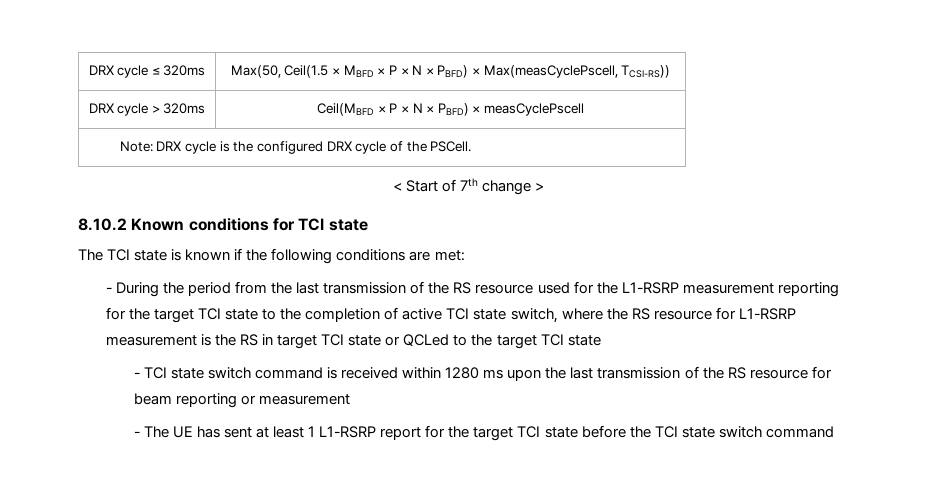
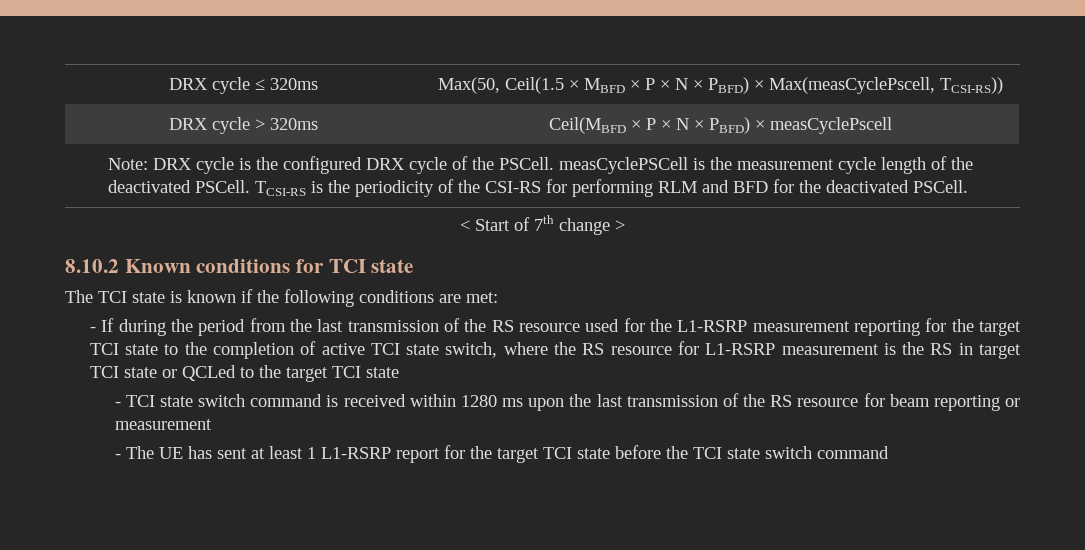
- Note: DRX cycle is the configured DRX cycle of the PSCell.
+ Note: DRX cycle is the configured DRX cycle of the PSCell. measCyclePSCell is the measurement cycle length of the deactivated PSCell. TCSI-RS is the periodicity of the CSI-RS for performing RLM and BFD for the deactivated PSCell.
- - During the period from the last transmission of the RS resource used for the L1-RSRP measurement reporting for the target TCI state to the completion of active TCI state switch, where the RS resource for L1-RSRP measurement is the RS in target TCI state or QCLed to the target TCI state
+ - If during the period from the last transmission of the RS resource used for the L1-RSRP measurement reporting for the target TCI state to the completion of active TCI state switch, where the RS resource for L1-RSRP measurement is the RS in target TCI state or QCLed to the target TCI state

